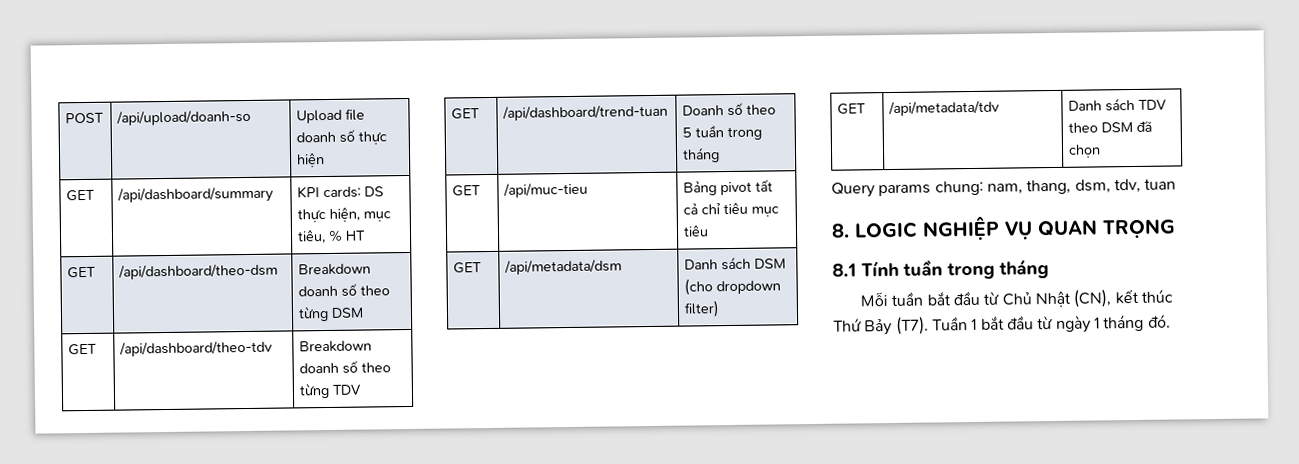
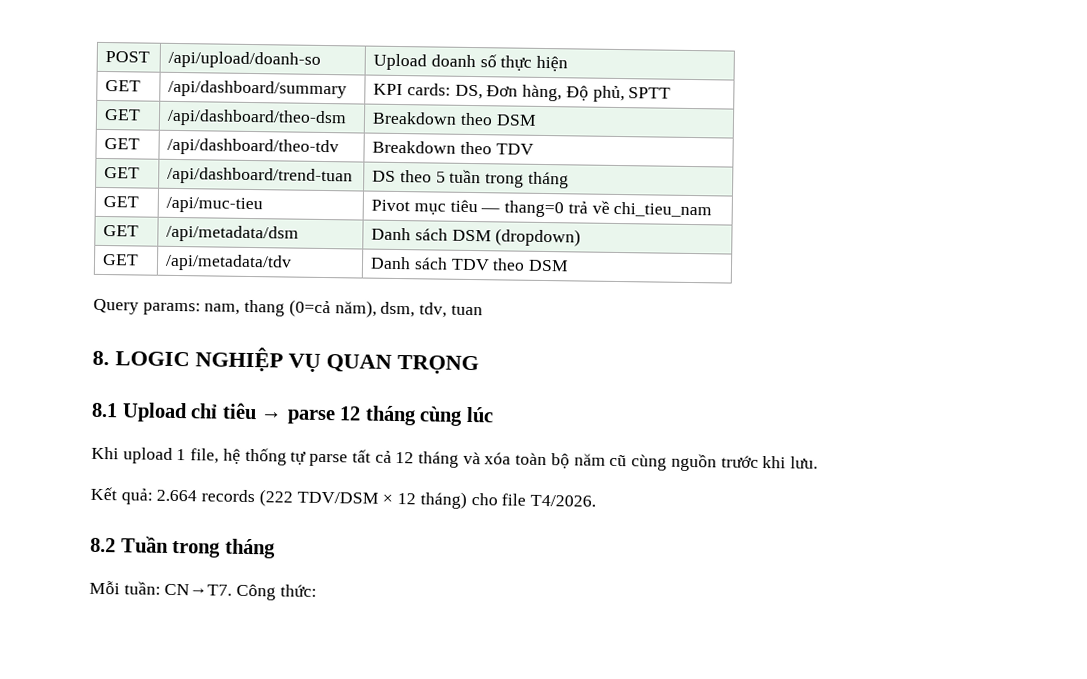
- POST | /api/upload/doanh-so | Upload file doanh số thực hiện
+ POST | /api/upload/doanh-so | Upload doanh số thực hiện
- GET | /api/dashboard/summary | KPI cards: DS thực hiện, mục tiêu, % HT
+ GET | /api/dashboard/summary | KPI cards: DS, Đơn hàng, Độ phủ, SPTT
- GET | /api/dashboard/theo-dsm | Breakdown doanh số theo từng DSM
+ GET | /api/dashboard/theo-dsm | Breakdown theo DSM
- GET | /api/dashboard/theo-tdv | Breakdown doanh số theo từng TDV
+ GET | /api/dashboard/theo-tdv | Breakdown theo TDV
- GET | /api/dashboard/trend-tuan | Doanh số theo 5 tuần trong tháng
+ GET | /api/dashboard/trend-tuan | DS theo 5 tuần trong tháng
- GET | /api/muc-tieu | Bảng pivot tất cả chỉ tiêu mục tiêu
+ GET | /api/muc-tieu | Pivot mục tiêu — thang=0 trả về chi_tieu_nam
- GET | /api/metadata/dsm | Danh sách DSM (cho dropdown filter)
+ GET | /api/metadata/dsm | Danh sách DSM (dropdown)
- GET | /api/metadata/tdv | Danh sách TDV theo DSM đã chọn
+ GET | /api/metadata/tdv | Danh sách TDV theo DSM
- Query params chung: nam, thang, dsm, tdv, tuan
+ Query params: nam, thang (0=cả năm), dsm, tdv, tuan
- 8.1 Tính tuần trong tháng
- Mỗi tuần bắt đầu từ Chủ Nhật (CN), kết thúc Thứ Bảy (T7). Tuần 1 bắt đầu từ ngày 1 tháng đó.
+ 8.1 Upload chỉ tiêu → parse 12 tháng cùng lúc
+ Khi upload 1 file, hệ thống tự parse tất cả 12 tháng và xóa toàn bộ năm cũ cùng nguồn trước khi lưu.
+ Kết quả: 2.664 records (222 TDV/DSM × 12 tháng) cho file T4/2026.
+ 8.2 Tuần trong tháng
+ Mỗi tuần: CN→T7. Công thức:

